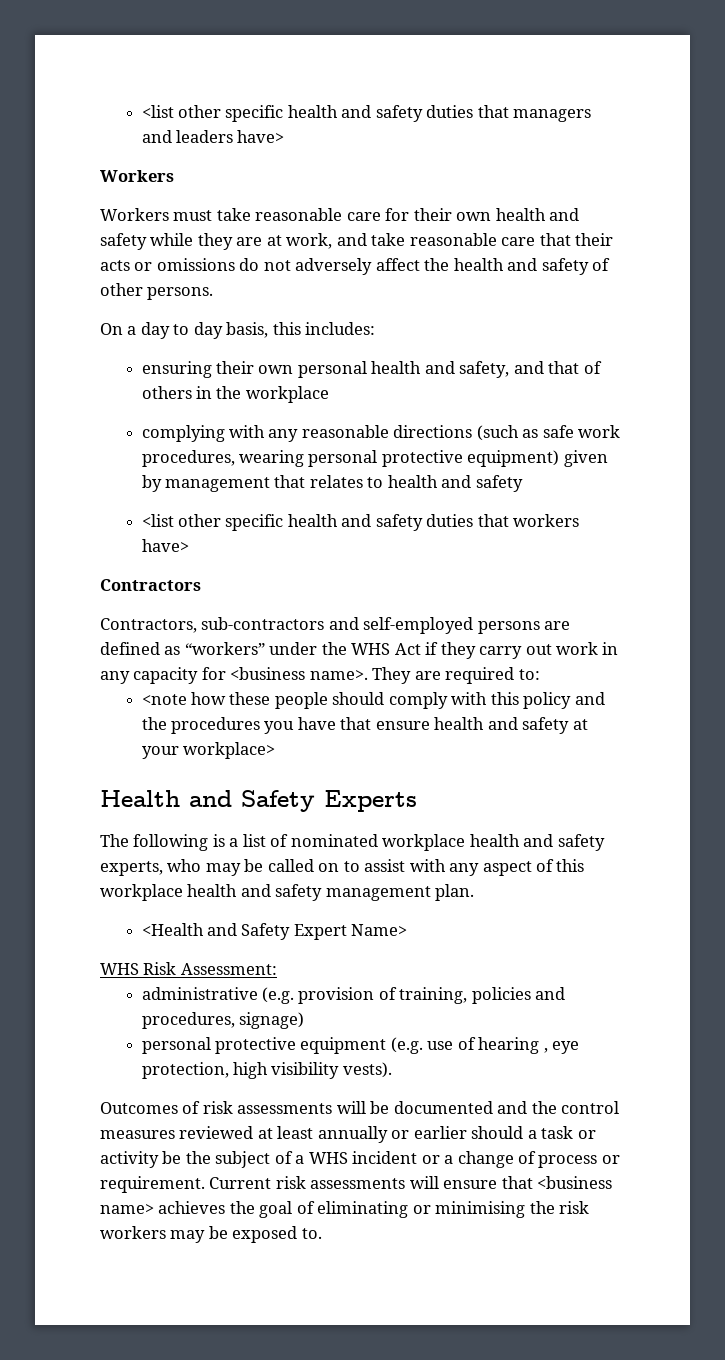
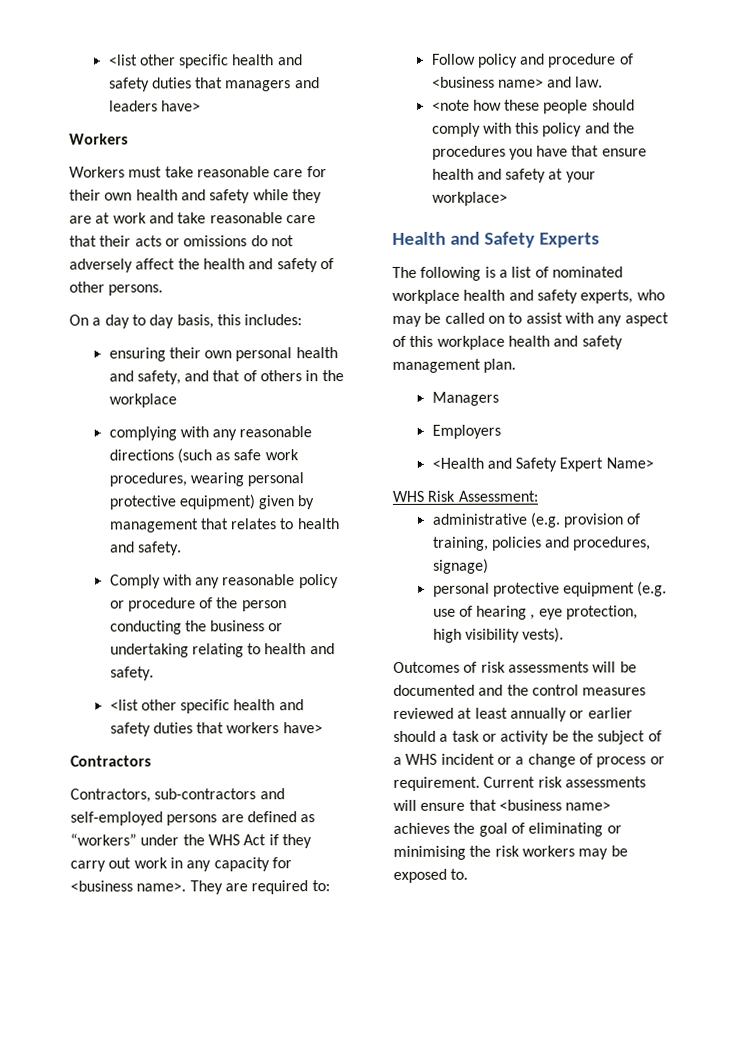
- Workers must take reasonable care for their own health and safety while they are at work, and take reasonable care that their acts or omissions do not adversely affect the health and safety of other persons.
+ Workers must take reasonable care for their own health and safety while they are at work and take reasonable care that their acts or omissions do not adversely affect the health and safety of other persons.
- complying with any reasonable directions (such as safe work procedures, wearing personal protective equipment) given by management that relates to health and safety
+ complying with any reasonable directions (such as safe work procedures, wearing personal protective equipment) given by management that relates to health and safety.
+ Comply with any reasonable policy or procedure of the person conducting the business or undertaking relating to health and safety.
+ Follow policy and procedure of <business name> and law.
+ Managers
+ Employers

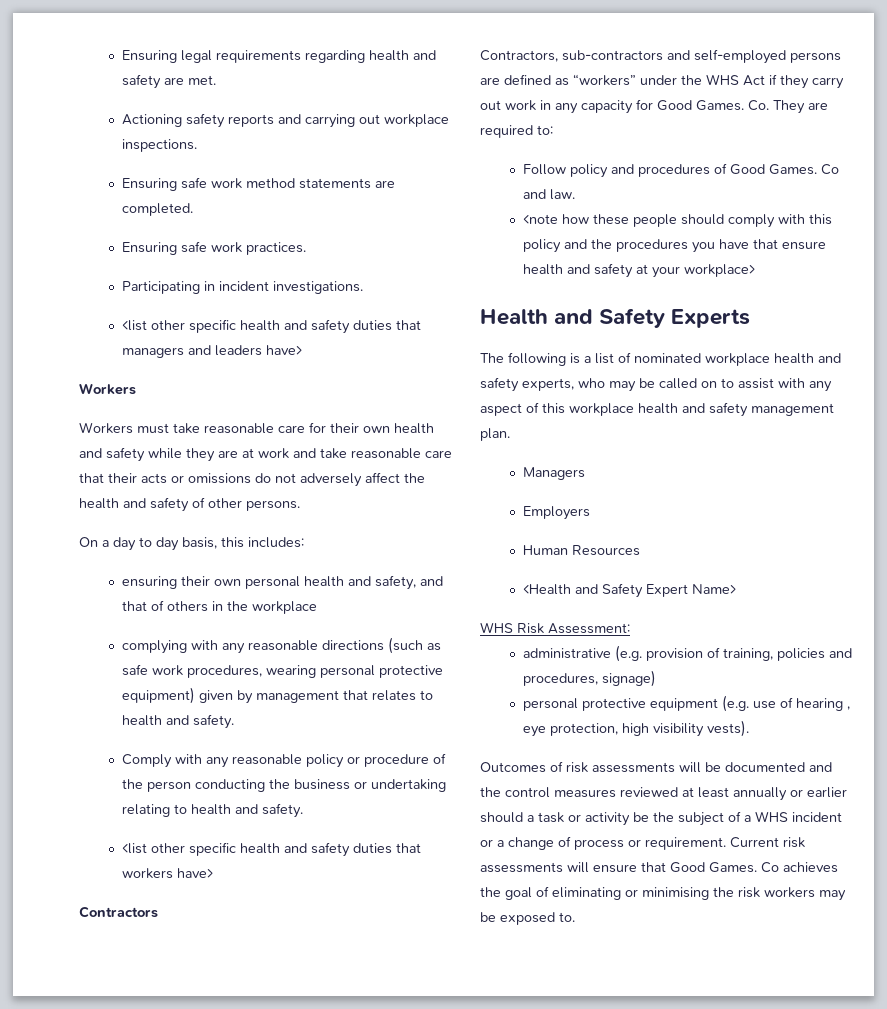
+ Ensuring legal requirements regarding health and safety are met.
+ Actioning safety reports and carrying out workplace inspections.
+ Ensuring safe work method statements are completed.
+ Ensuring safe work practices.
+ Participating in incident investigations.
- Contractors, sub-contractors and self-employed persons are defined as “workers” under the WHS Act if they carry out work in any capacity for <business name>. They are required to:
+ Contractors, sub-contractors and self-employed persons are defined as “workers” under the WHS Act if they carry out work in any capacity for Good Games. Co. They are required to:
- Follow policy and procedure of <business name> and law.
+ Follow policy and procedures of Good Games. Co and law.
+ Human Resources
- Current risk assessments will ensure that <business name> achieves the goal of eliminating or minimising the risk workers may be exposed to.
+ Current risk assessments will ensure that Good Games. Co achieves the goal of eliminating or minimising the risk workers may be exposed to.

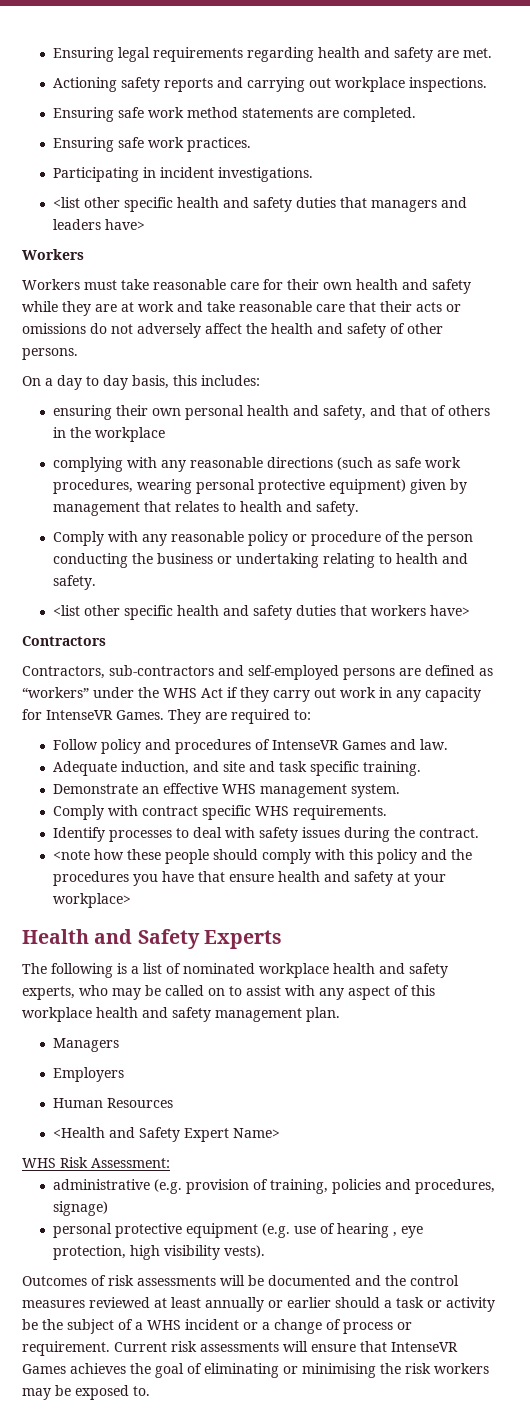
- Contractors, sub-contractors and self-employed persons are defined as “workers” under the WHS Act if they carry out work in any capacity for Good Games. Co. They are required to:
+ Contractors, sub-contractors and self-employed persons are defined as “workers” under the WHS Act if they carry out work in any capacity for IntenseVR Games. They are required to:
- Follow policy and procedures of Good Games. Co and law.
+ Follow policy and procedures of IntenseVR Games and law.
+ Adequate induction, and site and task specific training.
+ Demonstrate an effective WHS management system.
+ Comply with contract specific WHS requirements.
+ Identify processes to deal with safety issues during the contract.
- Current risk assessments will ensure that Good Games. Co achieves the goal of eliminating or minimising the risk workers may be exposed to.
+ Current risk assessments will ensure that IntenseVR Games achieves the goal of eliminating or minimising the risk workers may be exposed to.

